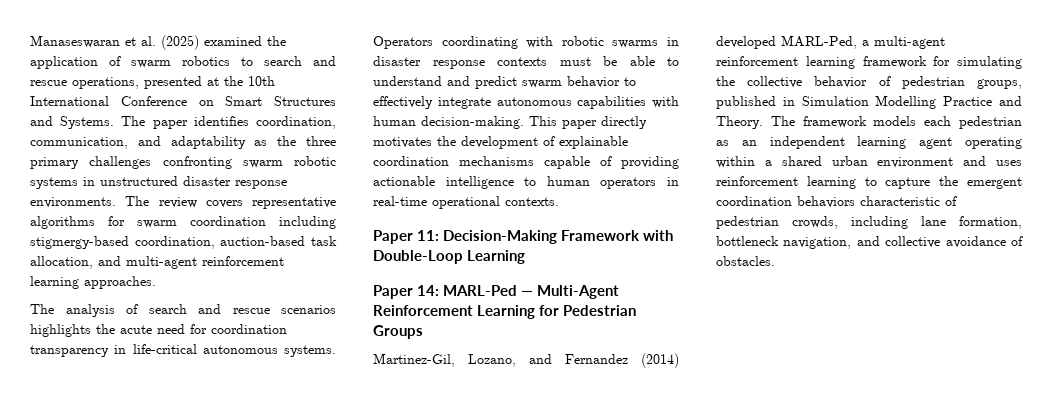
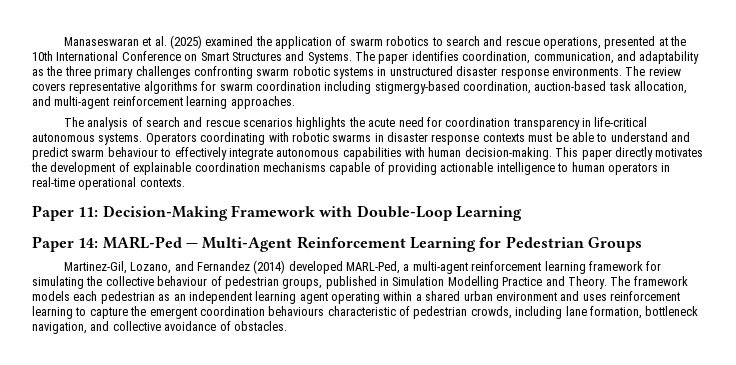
- Operators coordinating with robotic swarms in disaster response contexts must be able to understand and predict swarm behavior to effectively integrate autonomous capabilities with human decision-making.
+ Operators coordinating with robotic swarms in disaster response contexts must be able to understand and predict swarm behaviour to effectively integrate autonomous capabilities with human decision-making.
- Martinez-Gil, Lozano, and Fernandez (2014) developed MARL-Ped, a multi-agent reinforcement learning framework for simulating the collective behavior of pedestrian groups, published in Simulation Modelling Practice and Theory.
+ Martinez-Gil, Lozano, and Fernandez (2014) developed MARL-Ped, a multi-agent reinforcement learning framework for simulating the collective behaviour of pedestrian groups, published in Simulation Modelling Practice and Theory.
- The framework models each pedestrian as an independent learning agent operating within a shared urban environment and uses reinforcement learning to capture the emergent coordination behaviors characteristic of pedestrian crowds, including lane formation, bottleneck navigation, and collective avoidance of obstacles.
+ The framework models each pedestrian as an independent learning agent operating within a shared urban environment and uses reinforcement learning to capture the emergent coordination behaviours characteristic of pedestrian crowds, including lane formation, bottleneck navigation, and collective avoidance of obstacles.

